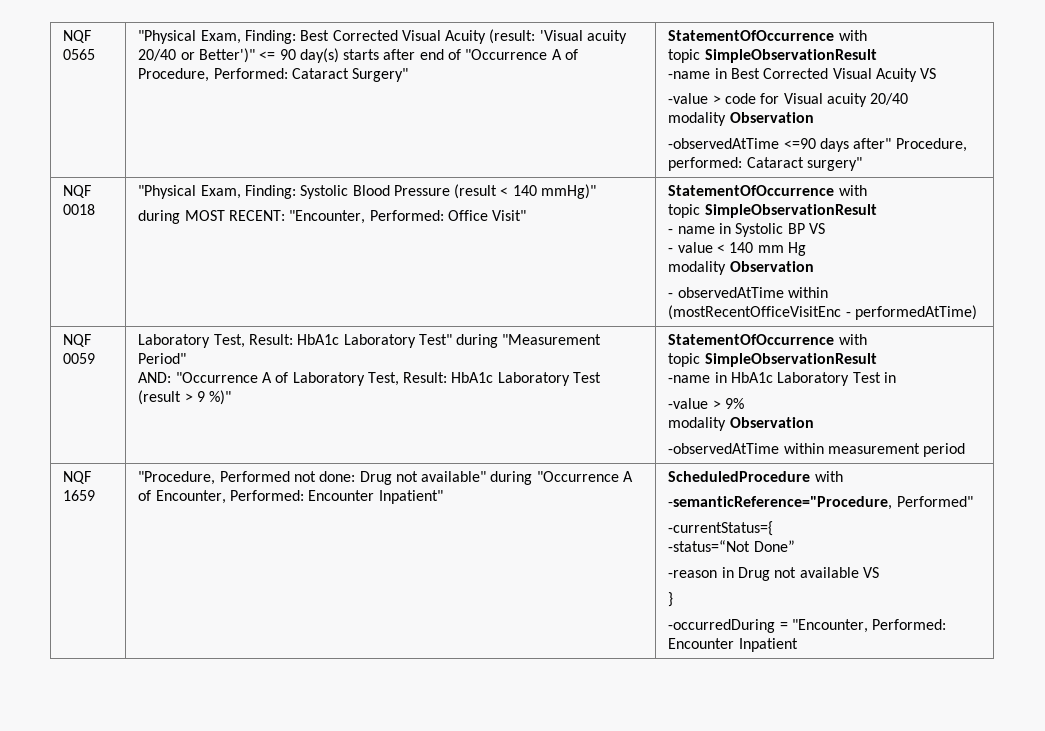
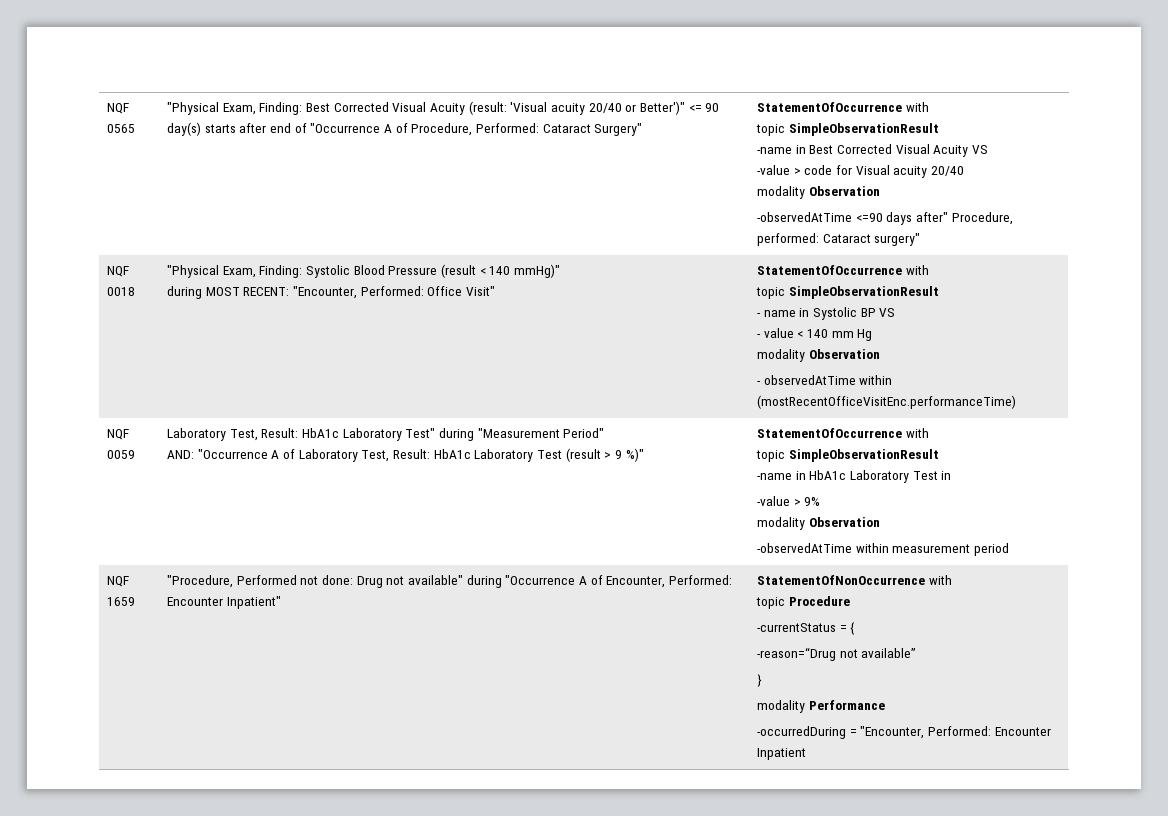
- - observedAtTime within (mostRecentOfficeVisitEnc - performedAtTime)
+ - observedAtTime within (mostRecentOfficeVisitEnc.performanceTime)
- NQF 1659 | "Procedure, Performed not done: Drug not available" during "Occurrence A of Encounter, Performed: Encounter Inpatient" | ScheduledProcedure with
- -semanticReference="Procedure, Performed"
- -currentStatus={
- -status=“Not Done”
- -reason in Drug not available VS
+ NQF 1659 | "Procedure, Performed not done: Drug not available" during "Occurrence A of Encounter, Performed: Encounter Inpatient" | StatementOfNonOccurrence with
+ topic Procedure
+ -currentStatus = {
+ -reason=“Drug not available”
  }
+ modality Performance

